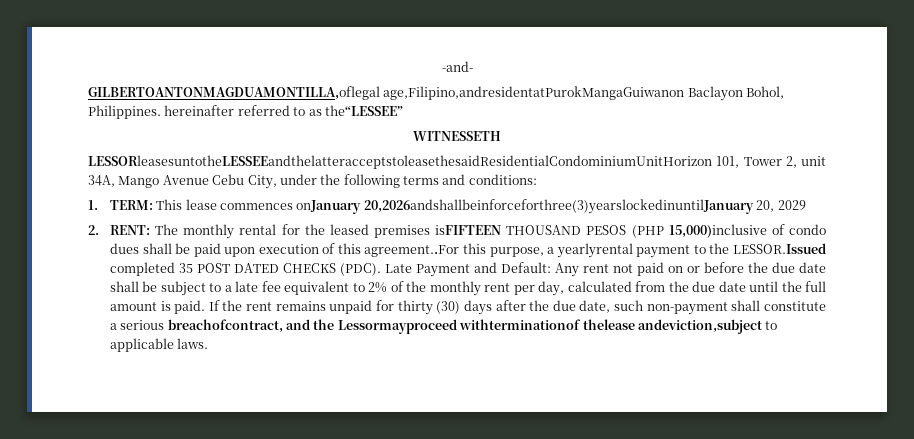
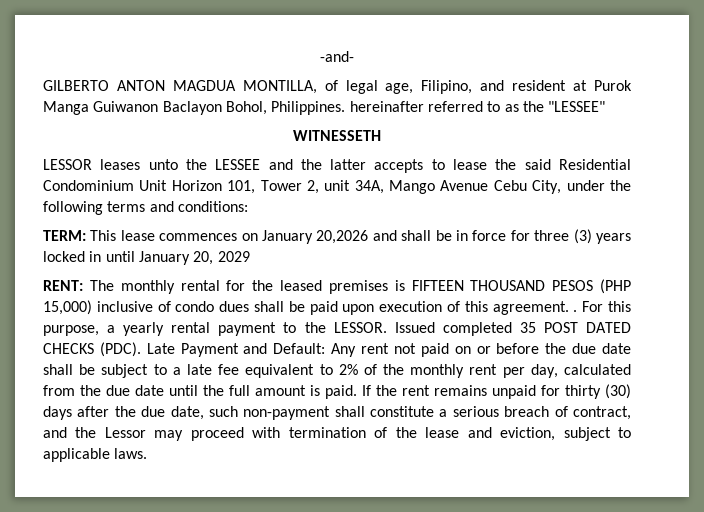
- GILBERTOANTONMAGDUAMONTILLA,oflegal age,Filipino,andresidentatPurokMangaGuiwanon Baclayon Bohol, Philippines. hereinafter referred to as the“LESSEE”
+ GILBERTO ANTON MAGDUA MONTILLA, of legal age, Filipino, and resident at Purok Manga Guiwanon Baclayon Bohol, Philippines. hereinafter referred to as the "LESSEE"
- LESSORleasesuntotheLESSEEandthelatteracceptstoleasethesaidResidentialCondominiumUnitHorizon 101, Tower 2, unit 34A, Mango Avenue Cebu City, under the following terms and conditions:
+ LESSOR leases unto the LESSEE and the latter accepts to lease the said Residential Condominium Unit Horizon 101, Tower 2, unit 34A, Mango Avenue Cebu City, under the following terms and conditions:
- 1. TERM: This lease commences onJanuary 20,2026andshallbeinforceforthree(3)yearslockedinuntilJanuary 20, 2029
+ TERM: This lease commences on January 20,2026 and shall be in force for three (3) years locked in until January 20, 2029
- 2. RENT: The monthly rental for the leased premises isFIFTEEN THOUSAND PESOS (PHP 15,000)inclusive of condo dues shall be paid upon execution of this agreement..For this purpose, a yearlyrental payment to the LESSOR.Issued completed 35 POST DATED CHECKS (PDC).
+ RENT: The monthly rental for the leased premises is FIFTEEN THOUSAND PESOS (PHP 15,000) inclusive of condo dues shall be paid upon execution of this agreement. . For this purpose, a yearly rental payment to the LESSOR. Issued completed 35 POST DATED CHECKS (PDC).
- If the rent remains unpaid for thirty (30) days after the due date, such non-payment shall constitute a serious breachofcontract, and the Lessormayproceed withterminationof thelease andeviction,subject to applicable laws.
+ If the rent remains unpaid for thirty (30) days after the due date, such non-payment shall constitute a serious breach of contract, and the Lessor may proceed with termination of the lease and eviction, subject to applicable laws.

